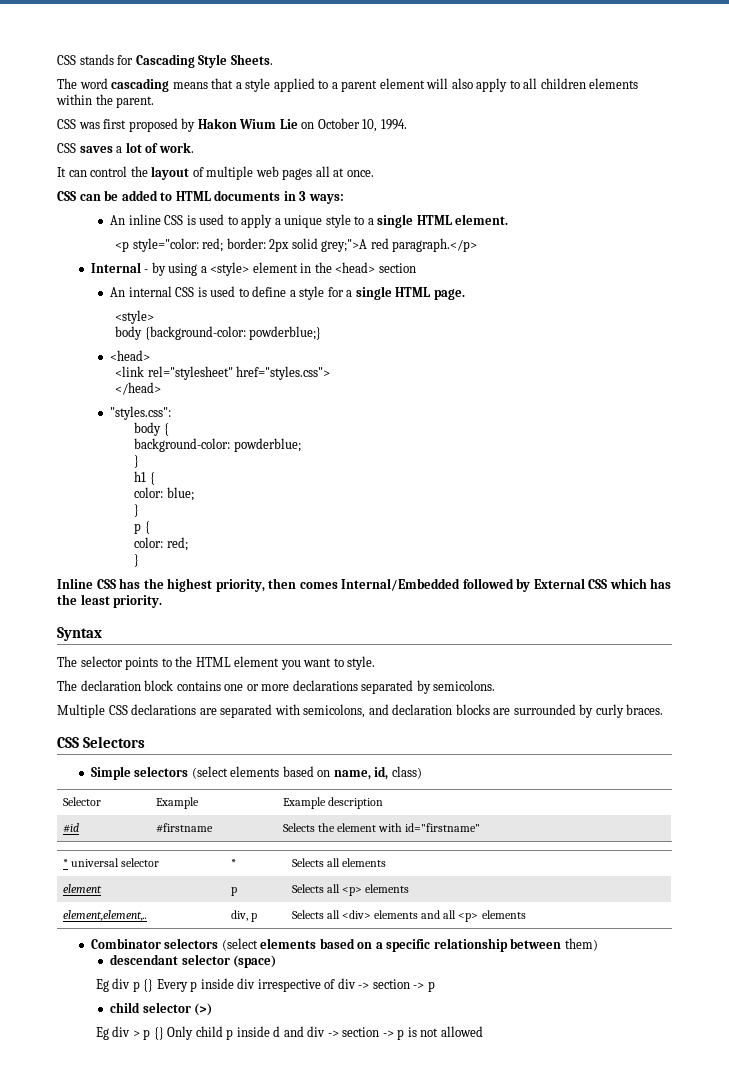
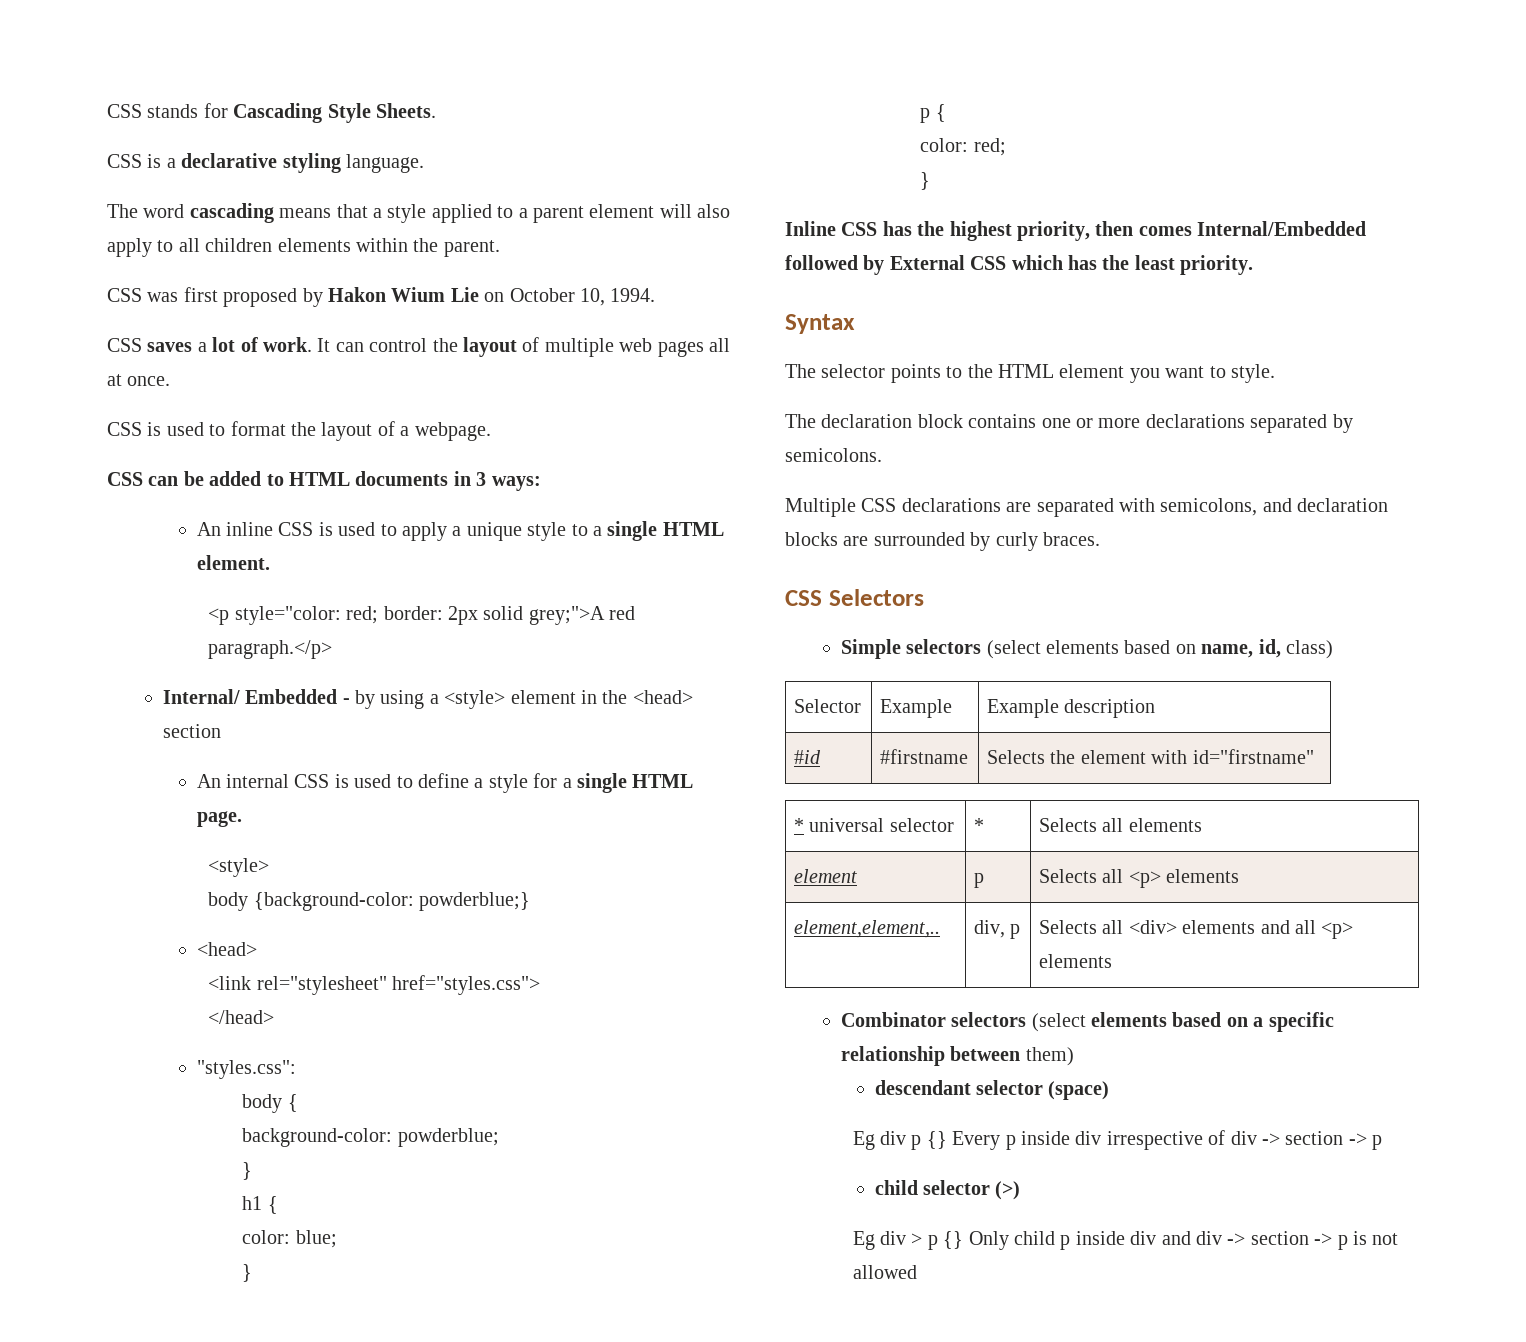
+ CSS is a declarative styling language.
- CSS saves a lot of work.
- It can control the layout of multiple web pages all at once.
+ CSS saves a lot of work. It can control the layout of multiple web pages all at once.
+ CSS is used to format the layout of a webpage.
- Internal - by using a <style> element in the <head> section
+ Internal/ Embedded - by using a <style> element in the <head> section
- Eg div > p {} Only child p inside d and div -> section -> p is not allowed
+ Eg div > p {} Only child p inside div and div -> section -> p is not allowed

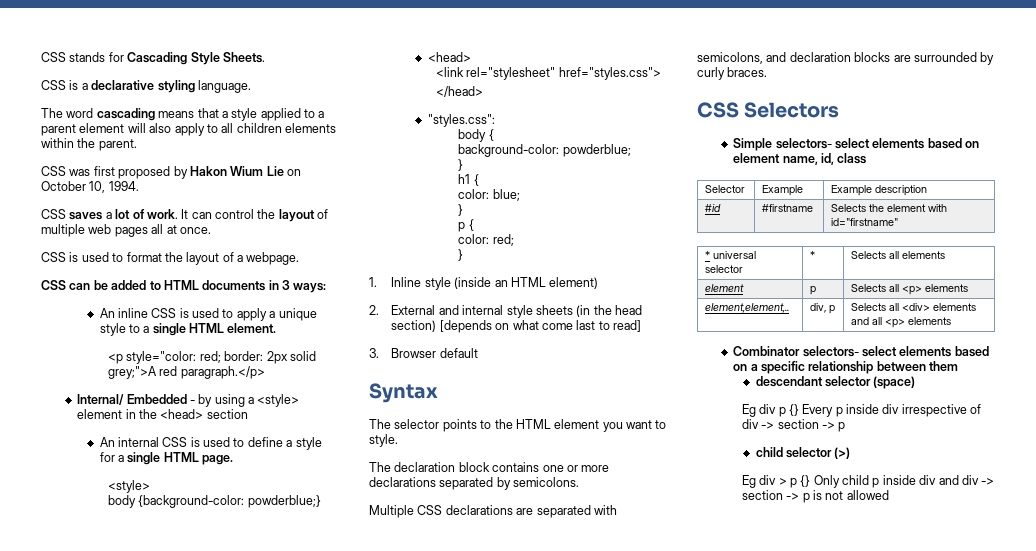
- Inline CSS has the highest priority, then comes Internal/Embedded followed by External CSS which has the least priority.
+ 1. Inline style (inside an HTML element)
+ 2. External and internal style sheets (in the head section) [depends on what come last to read]
+ 3. Browser default
- Simple selectors (select elements based on name, id, class)
+ Simple selectors- select elements based on element name, id, class
- Combinator selectors (select elements based on a specific relationship between them)
+ Combinator selectors- select elements based on a specific relationship between them

